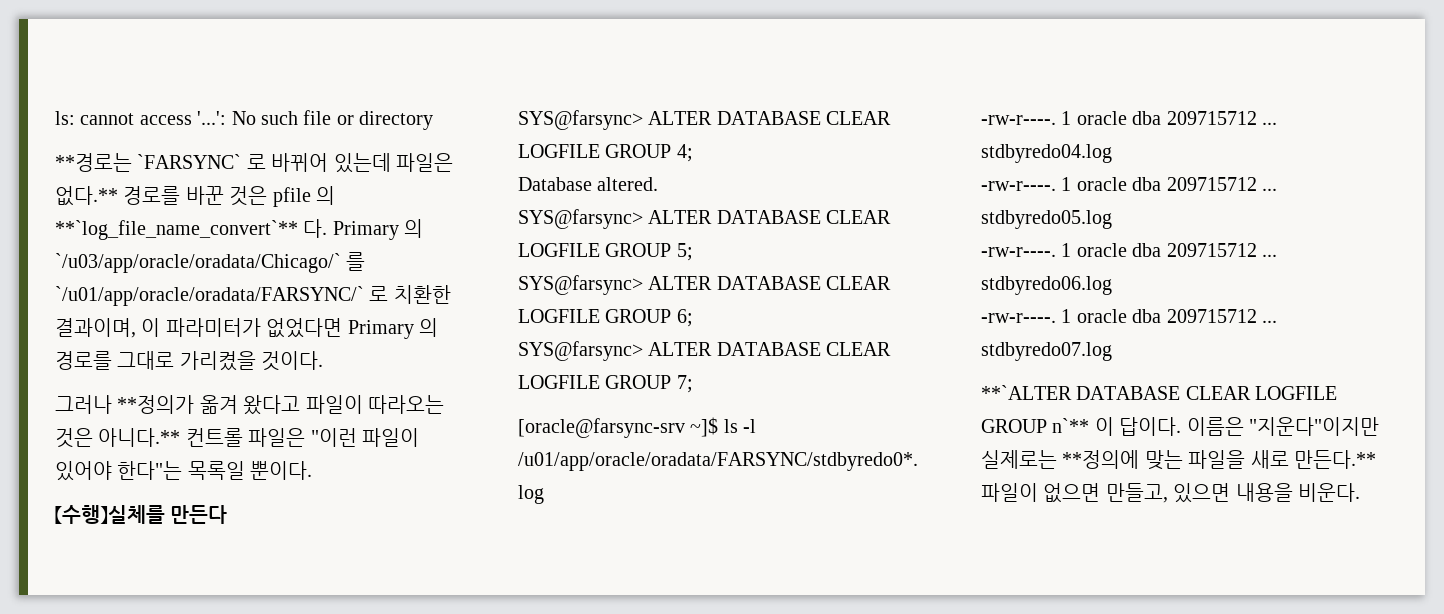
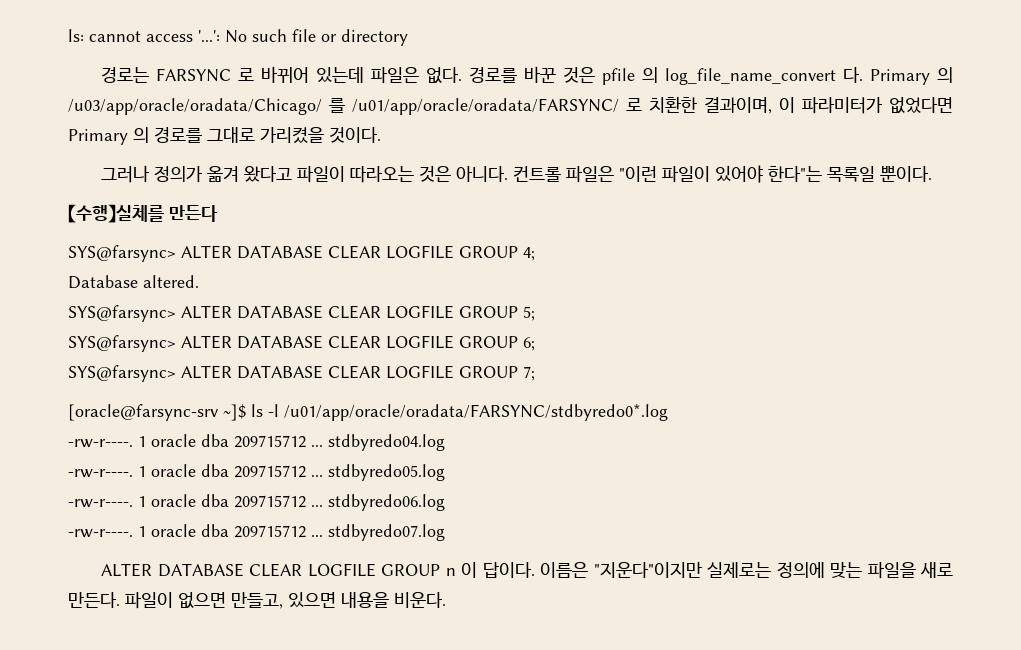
- **경로는 `FARSYNC` 로 바뀌어 있는데 파일은 없다.** 경로를 바꾼 것은 pfile 의 **`log_file_name_convert`** 다.
+ 경로는 FARSYNC 로 바뀌어 있는데 파일은 없다. 경로를 바꾼 것은 pfile 의 log_file_name_convert 다.
- Primary 의 `/u03/app/oracle/oradata/Chicago/` 를 `/u01/app/oracle/oradata/FARSYNC/` 로 치환한 결과이며, 이 파라미터가 없었다면 Primary 의 경로를 그대로 가리켰을 것이다.
+ Primary 의 /u03/app/oracle/oradata/Chicago/ 를 /u01/app/oracle/oradata/FARSYNC/ 로 치환한 결과이며, 이 파라미터가 없었다면 Primary 의 경로를 그대로 가리켰을 것이다.
- 그러나 **정의가 옮겨 왔다고 파일이 따라오는 것은 아니다.** 컨트롤 파일은 "이런 파일이 있어야 한다"는 목록일 뿐이다.
+ 그러나 정의가 옮겨 왔다고 파일이 따라오는 것은 아니다. 컨트롤 파일은 "이런 파일이 있어야 한다"는 목록일 뿐이다.
- **`ALTER DATABASE CLEAR LOGFILE GROUP n`** 이 답이다.
+ ALTER DATABASE CLEAR LOGFILE GROUP n 이 답이다.
- 이름은 "지운다"이지만 실제로는 **정의에 맞는 파일을 새로 만든다.** 파일이 없으면 만들고, 있으면 내용을 비운다.
+ 이름은 "지운다"이지만 실제로는 정의에 맞는 파일을 새로 만든다. 파일이 없으면 만들고, 있으면 내용을 비운다.

